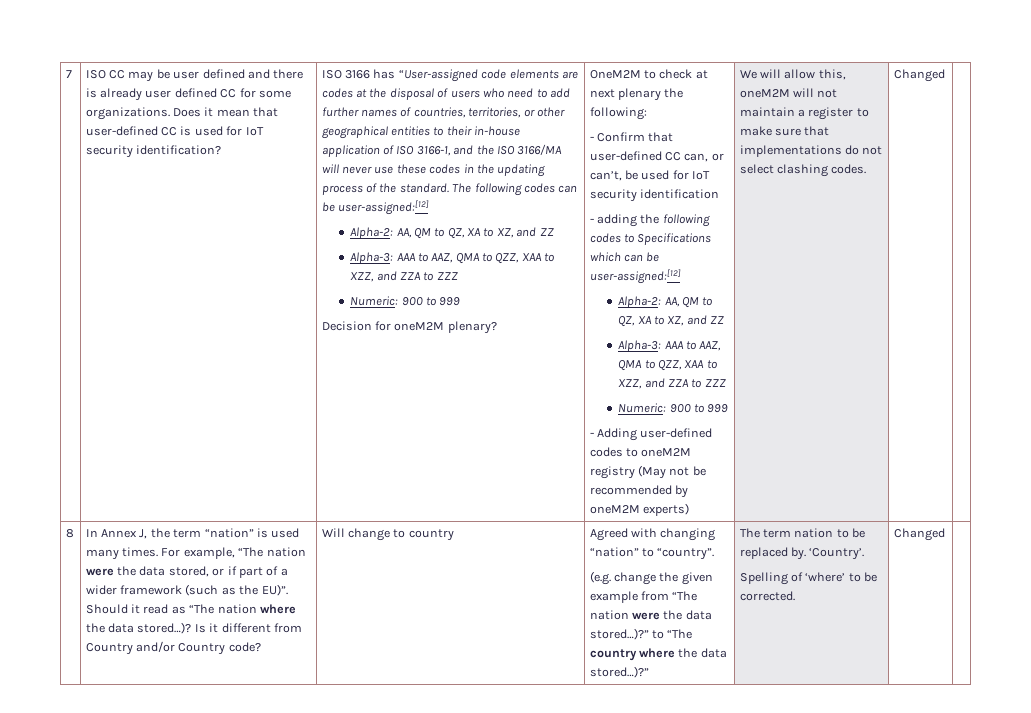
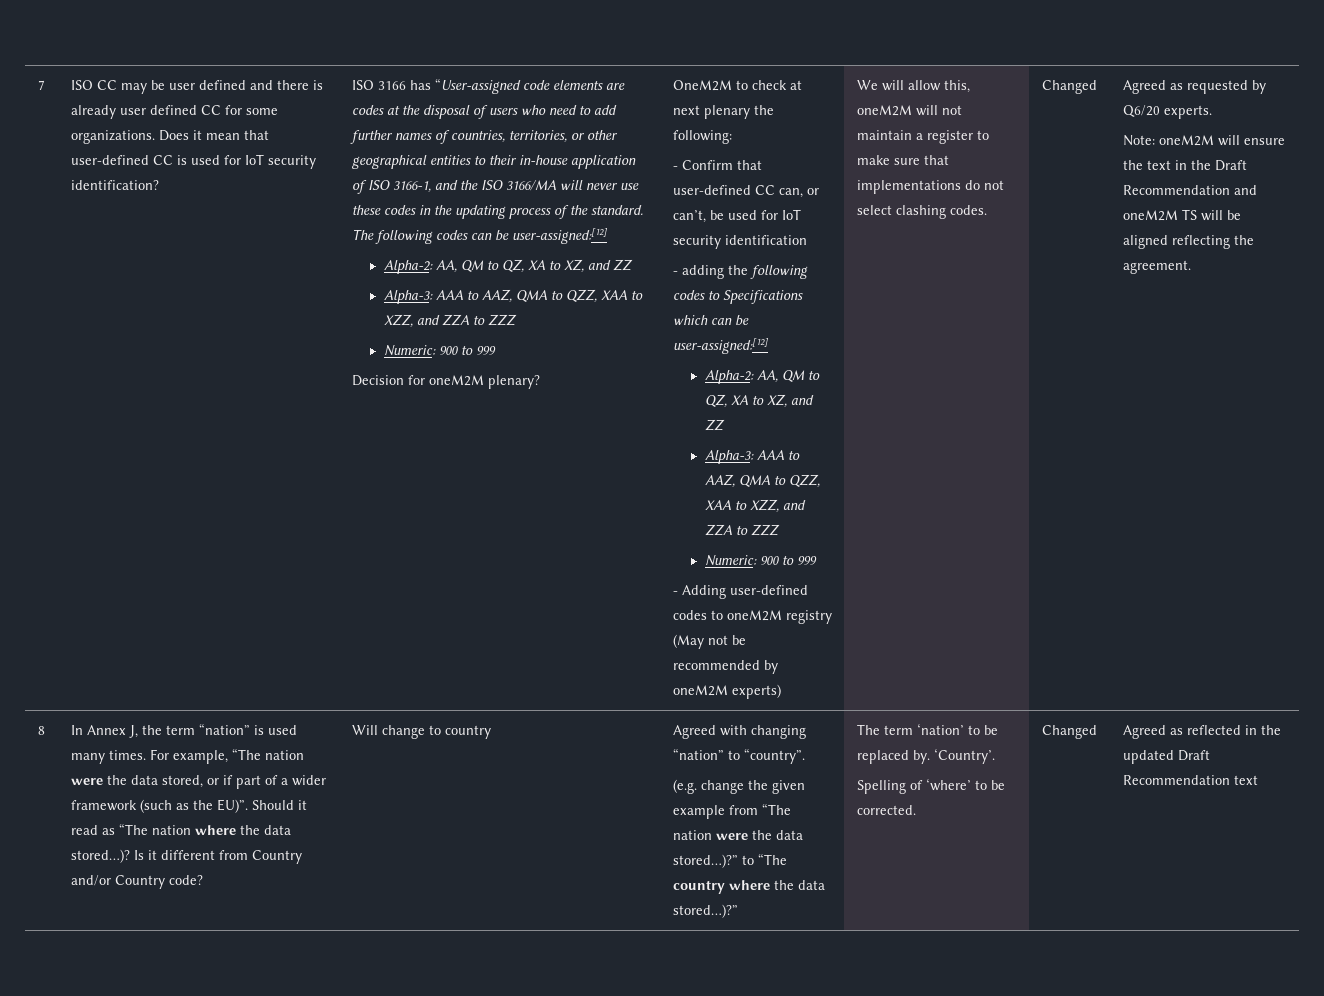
+ Agreed as requested by Q6/20 experts.
+ Note: oneM2M will ensure the text in the Draft Recommendation and oneM2M TS will be aligned reflecting the agreement.
- The term nation to be replaced by.
+ The term ‘nation’ to be replaced by.
+ Agreed as reflected in the updated Draft Recommendation text

